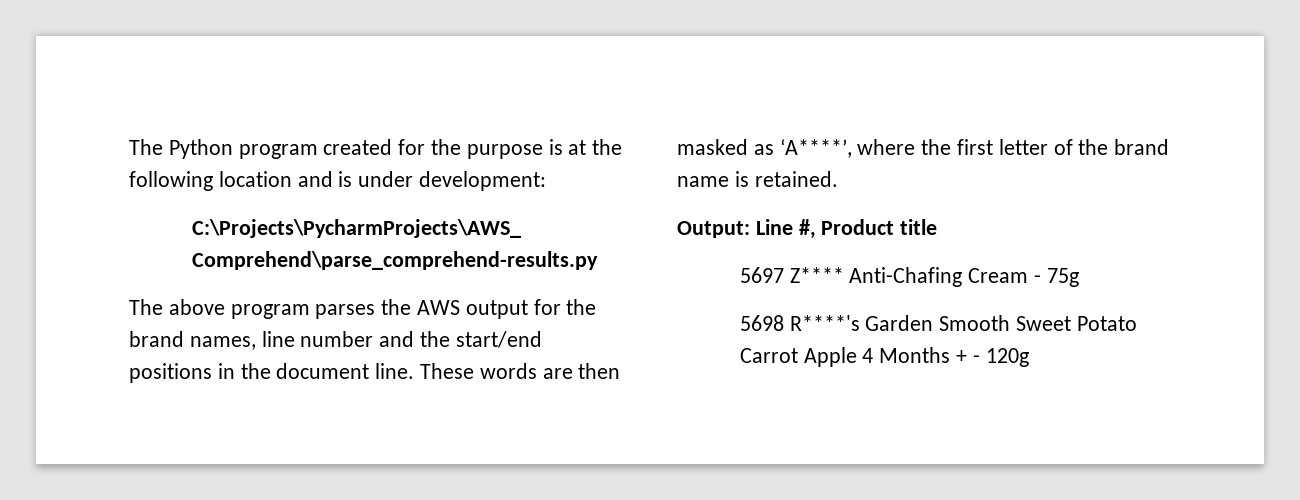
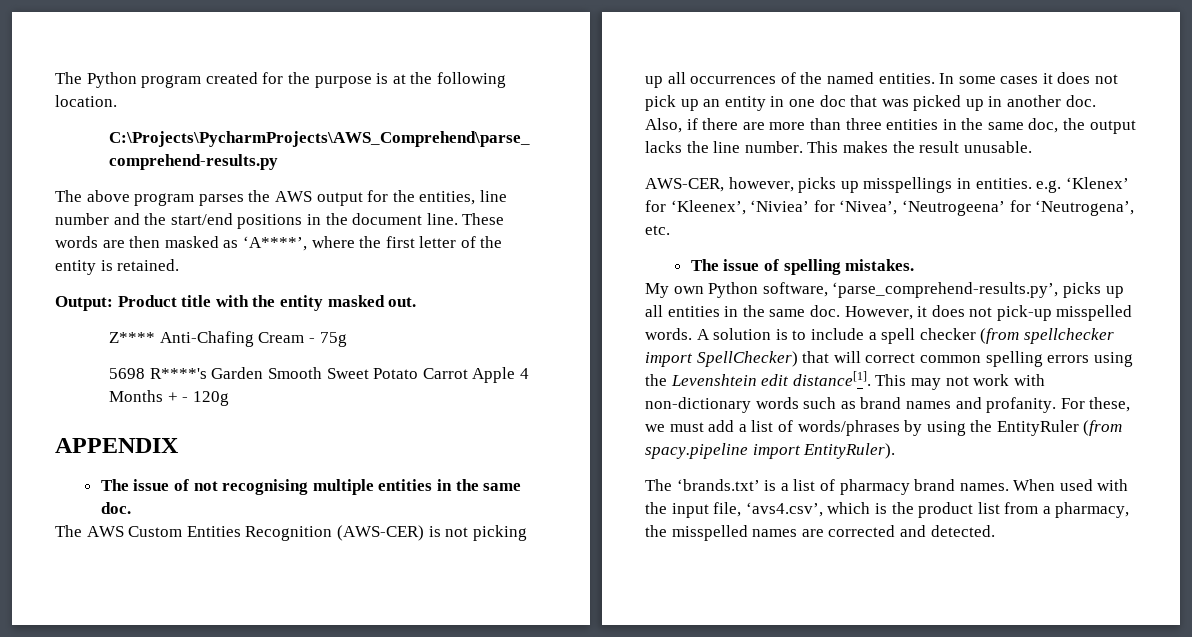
- The Python program created for the purpose is at the following location and is under development:
+ The Python program created for the purpose is at the following location.
- The above program parses the AWS output for the brand names, line number and the start/end positions in the document line.
+ The above program parses the AWS output for the entities, line number and the start/end positions in the document line.
- These words are then masked as ‘A****’, where the first letter of the brand name is retained.
+ These words are then masked as ‘A****’, where the first letter of the entity is retained.
- Output: Line #, Product title
- 5697 Z**** Anti-Chafing Cream - 75g
+ Output: Product title with the entity masked out.
+ Z**** Anti-Chafing Cream - 75g
+ APPENDIX
+ The issue of not recognising multiple entities in the same doc.
+ The AWS Custom Entities Recognition (AWS-CER) is not picking up all occurrences of the named entities. In some cases it does not pick up an entity in one doc that was picked up in another doc. Also, if there are more than three entities in the same doc, the output lacks the line number. This makes the result unusable.
+ AWS-CER, however, picks up misspellings in entities. e.g. ‘Klenex’ for ‘Kleenex’, ‘Niviea’ for ‘Nivea’, ‘Neutrogeena’ for ‘Neutrogena’, etc.
+ The issue of spelling mistakes.
+ My own Python software, ‘parse_comprehend-results.py’, picks up all entities in the same doc. However, it does not pick-up misspelled words. A solution is to include a spell checker (from spellchecker import SpellChecker) that will correct common spelling errors using the Levenshtein edit distance[1]. This may not work with non-dictionary words such as brand names and profanity. For these, we must add a list of words/phrases by using the EntityRuler (from spacy.pipeline import EntityRuler).
+ The ‘brands.txt’ is a list of pharmacy brand names. When used with the input file, ‘avs4.csv’, which is the product list from a pharmacy, the misspelled names are corrected and detected.

